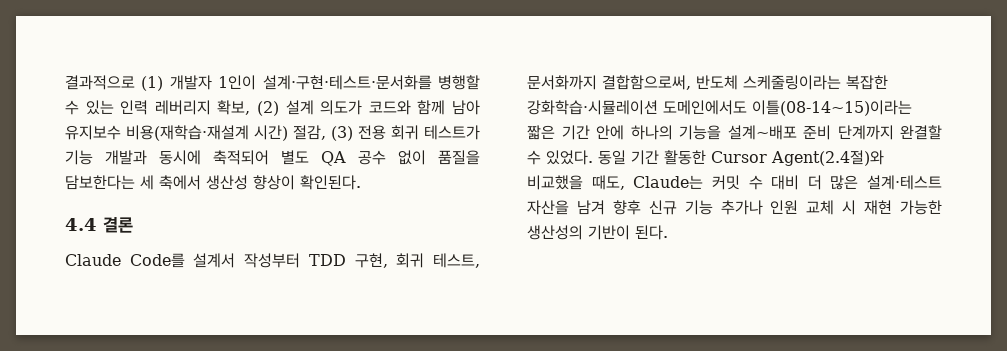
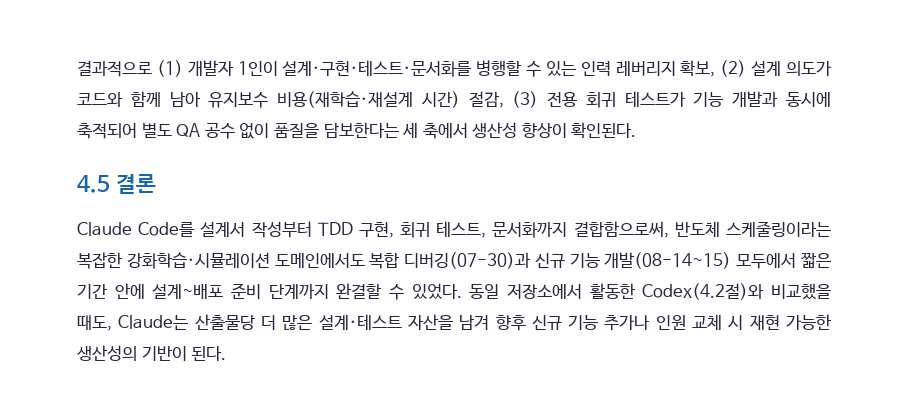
- 4.4 결론
+ 4.5 결론
- Claude Code를 설계서 작성부터 TDD 구현, 회귀 테스트, 문서화까지 결합함으로써, 반도체 스케줄링이라는 복잡한 강화학습·시뮬레이션 도메인에서도 이틀(08-14~15)이라는 짧은 기간 안에 하나의 기능을 설계~배포 준비 단계까지 완결할 수 있었다.
+ Claude Code를 설계서 작성부터 TDD 구현, 회귀 테스트, 문서화까지 결합함으로써, 반도체 스케줄링이라는 복잡한 강화학습·시뮬레이션 도메인에서도 복합 디버깅(07-30)과 신규 기능 개발(08-14~15) 모두에서 짧은 기간 안에 설계~배포 준비 단계까지 완결할 수 있었다.
- 동일 기간 활동한 Cursor Agent(2.4절)와 비교했을 때도, Claude는 커밋 수 대비 더 많은 설계·테스트 자산을 남겨 향후 신규 기능 추가나 인원 교체 시 재현 가능한 생산성의 기반이 된다.
+ 동일 저장소에서 활동한 Codex(4.2절)와 비교했을 때도, Claude는 산출물당 더 많은 설계·테스트 자산을 남겨 향후 신규 기능 추가나 인원 교체 시 재현 가능한 생산성의 기반이 된다.

